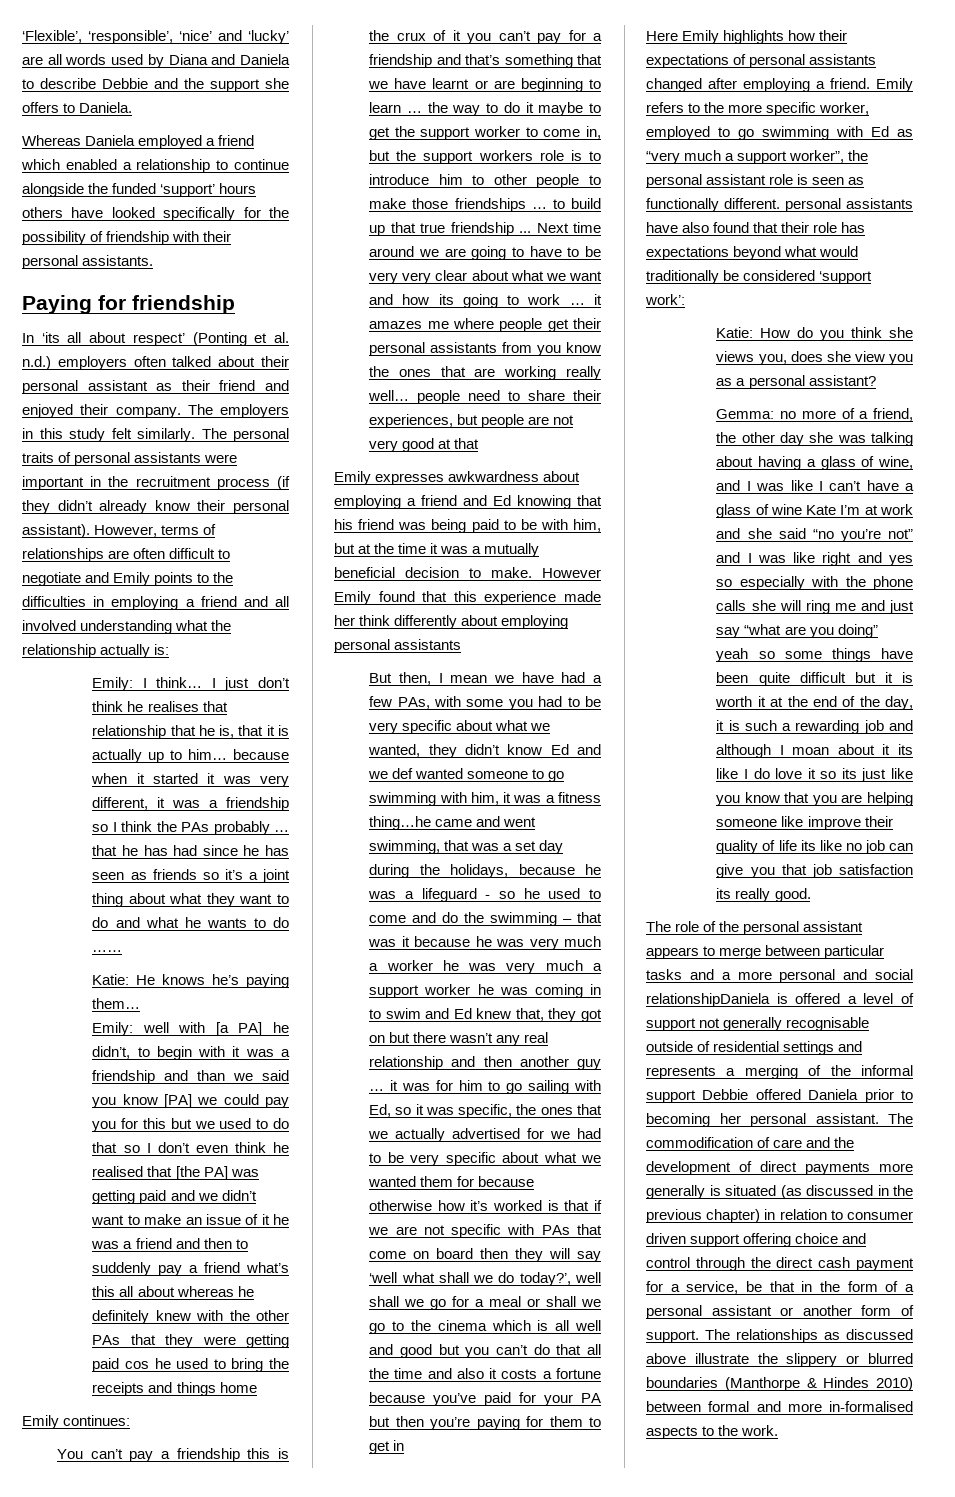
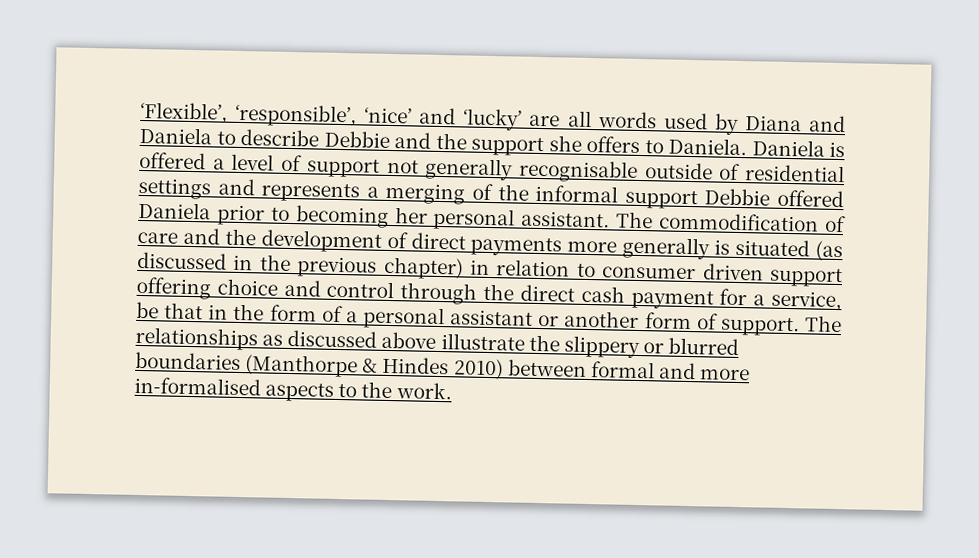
- ‘Flexible’, ‘responsible’, ‘nice’ and ‘lucky’ are all words used by Diana and Daniela to describe Debbie and the support she offers to Daniela.
- Whereas Daniela employed a friend which enabled a relationship to continue alongside the funded ‘support’ hours others have looked specifically for the possibility of friendship with their personal assistants.
- Paying for friendship
- In ‘its all about respect’ (Ponting et al. n.d.) employers often talked about their personal assistant as their friend and enjoyed their company. The employers in this study felt similarly. The personal traits of personal assistants were important in the recruitment process (if they didn’t already know their personal assistant). However, terms of relationships are often difficult to negotiate and Emily points to the difficulties in employing a friend and all involved understanding what the relationship actually is:
- Emily: I think… I just don’t think he realises that relationship that he is, that it is actually up to him… because when it started it was very different, it was a friendship so I think the PAs probably … that he has had since he has seen as friends so it’s a joint thing about what they want to do and what he wants to do ……
- Katie: He knows he’s paying them…
- Emily: well with [a PA] he didn’t, to begin with it was a friendship and than we said you know [PA] we could pay you for this but we used to do that so I don’t even think he realised that [the PA] was getting paid and we didn’t want to make an issue of it he was a friend and then to suddenly pay a friend what’s this all about whereas he definitely knew with the other PAs that they were getting paid cos he used to bring the receipts and things home
- Emily continues:
- You can’t pay a friendship this is the crux of it you can’t pay for a friendship and that’s something that we have learnt or are beginning to learn … the way to do it maybe to get the support worker to come in, but the support workers role is to introduce him to other people to make those friendships … to build up that true friendship ... Next time around we are going to have to be very very clear about what we want and how its going to work … it amazes me where people get their personal assistants from you know the ones that are working really well… people need to share their experiences, but people are not very good at that
- Emily expresses awkwardness about employing a friend and Ed knowing that his friend was being paid to be with him, but at the time it was a mutually beneficial decision to make. However Emily found that this experience made her think differently about employing personal assistants
- But then, I mean we have had a few PAs, with some you had to be very specific about what we wanted, they didn’t know Ed and we def wanted someone to go swimming with him, it was a fitness thing…he came and went swimming, that was a set day during the holidays, because he was a lifeguard - so he used to come and do the swimming – that was it because he was very much a worker he was very much a support worker he was coming in to swim and Ed knew that, they got on but there wasn’t any real relationship and then another guy … it was for him to go sailing with Ed, so it was specific, the ones that we actually advertised for we had to be very specific about what we wanted them for because otherwise how it’s worked is that if we are not specific with PAs that come on board then they will say ‘well what shall we do today?’, well shall we go for a meal or shall we go to the cinema which is all well and good but you can’t do that all the time and also it costs a fortune because you’ve paid for your PA but then you’re paying for them to get in
- Here Emily highlights how their expectations of personal assistants changed after employing a friend. Emily refers to the more specific worker, employed to go swimming with Ed as “very much a support worker”, the personal assistant role is seen as functionally different. personal assistants have also found that their role has expectations beyond what would traditionally be considered ‘support work’:
- Katie: How do you think she views you, does she view you as a personal assistant?
- Gemma: no more of a friend, the other day she was talking about having a glass of wine, and I was like I can’t have a glass of wine Kate I’m at work and she said “no you’re not” and I was like right and yes so especially with the phone calls she will ring me and just say “what are you doing” yeah so some things have been quite difficult but it is worth it at the end of the day, it is such a rewarding job and although I moan about it its like I do love it so its just like you know that you are helping someone like improve their quality of life its like no job can give you that job satisfaction its really good.
- The role of the personal assistant appears to merge between particular tasks and a more personal and social relationshipDaniela is offered a level of support not generally recognisable outside of residential settings and represents a merging of the informal support Debbie offered Daniela prior to becoming her personal assistant.
+ ‘Flexible’, ‘responsible’, ‘nice’ and ‘lucky’ are all words used by Diana and Daniela to describe Debbie and the support she offers to Daniela. Daniela is offered a level of support not generally recognisable outside of residential settings and represents a merging of the informal support Debbie offered Daniela prior to becoming her personal assistant.

